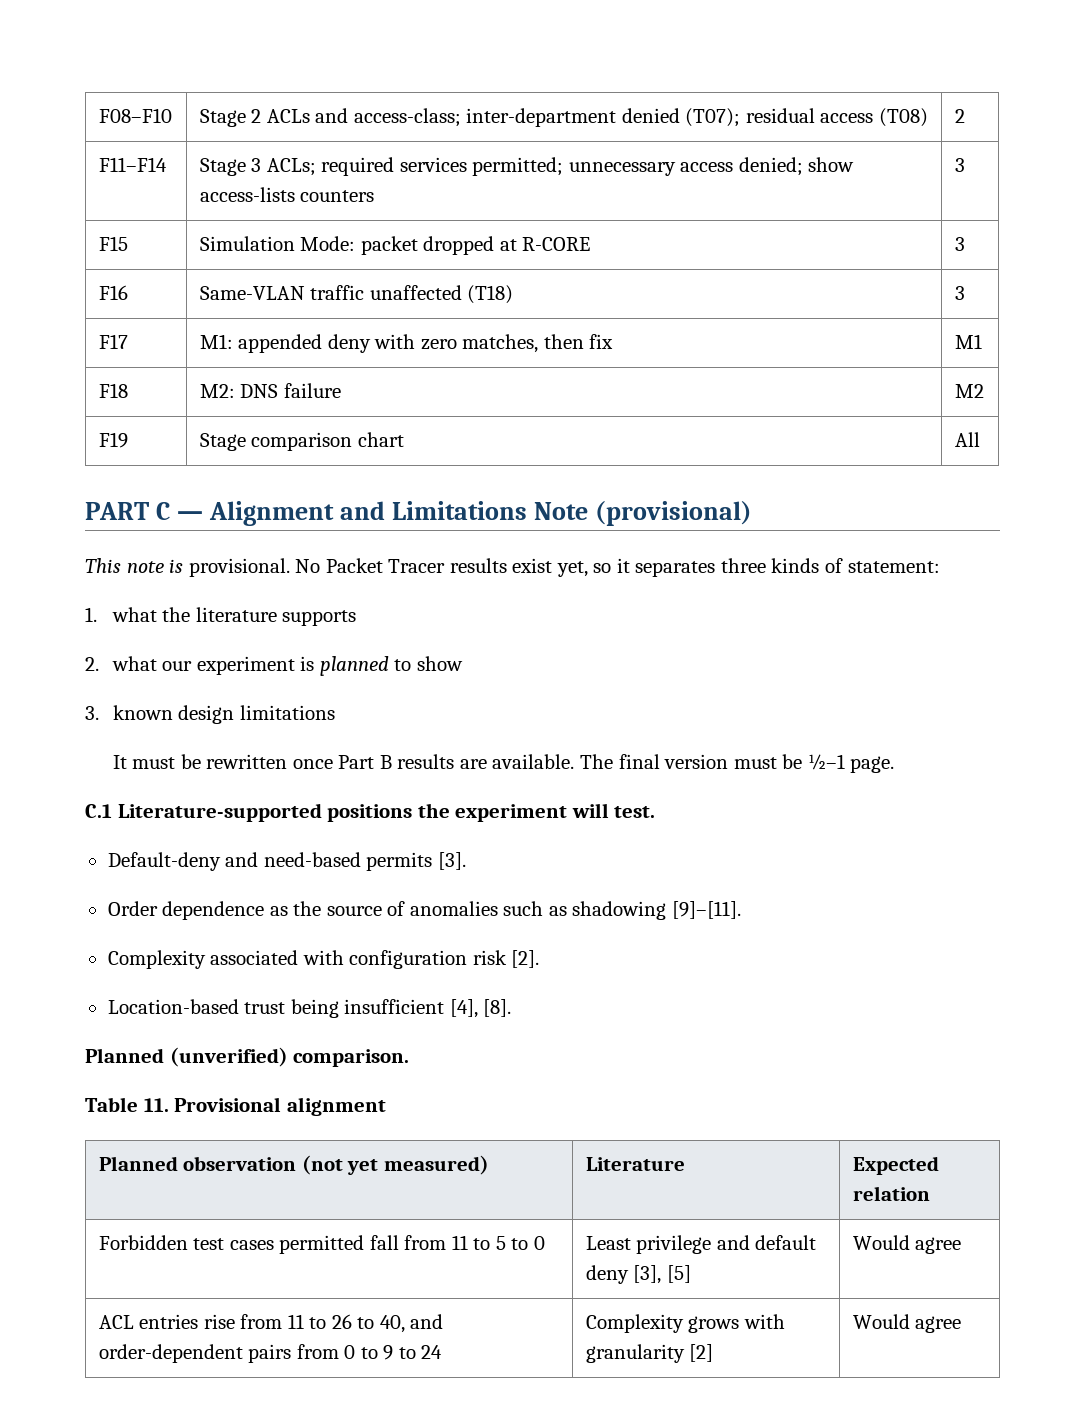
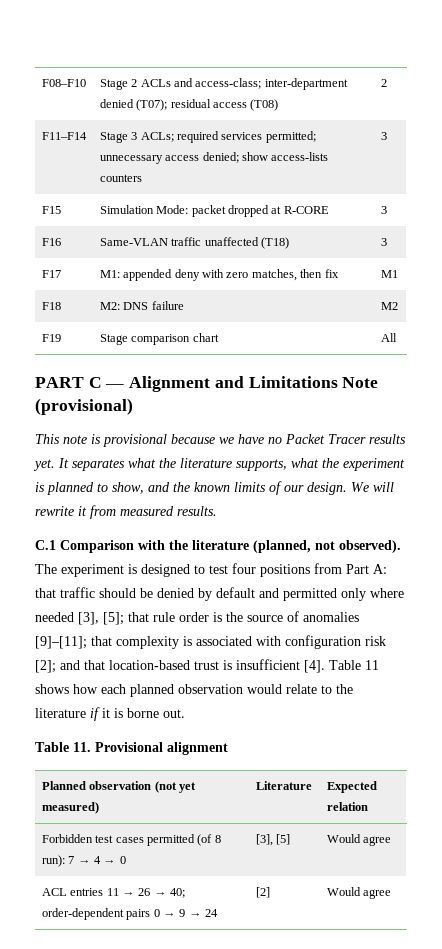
- This note is provisional. No Packet Tracer results exist yet, so it separates three kinds of statement:
- 1. what the literature supports
- 2. what our experiment is planned to show
- 3. known design limitations
- It must be rewritten once Part B results are available. The final version must be ½–1 page.
- C.1 Literature-supported positions the experiment will test.
- Default-deny and need-based permits [3].
- Order dependence as the source of anomalies such as shadowing [9]–[11].
- Complexity associated with configuration risk [2].
- Location-based trust being insufficient [4], [8].
- Planned (unverified) comparison.
+ This note is provisional because we have no Packet Tracer results yet. It separates what the literature supports, what the experiment is planned to show, and the known limits of our design. We will rewrite it from measured results.
+ C.1 Comparison with the literature (planned, not observed). The experiment is designed to test four positions from Part A: that traffic should be denied by default and permitted only where needed [3], [5]; that rule order is the source of anomalies [9]–[11]; that complexity is associated with configuration risk [2]; and that location-based trust is insufficient [4]. Table 11 shows how each planned observation would relate to the literature if it is borne out.
- Forbidden test cases permitted fall from 11 to 5 to 0 | Least privilege and default deny [3], [5] | Would agree
+ Forbidden test cases permitted (of 8 run): 7 → 4 → 0 | [3], [5] | Would agree
- ACL entries rise from 11 to 26 to 40, and order-dependent pairs from 0 to 9 to 24 | Complexity grows with granularity [2] | Would agree
+ ACL entries 11 → 26 → 40; order-dependent pairs 0 → 9 → 24 | [2] | Would agree

